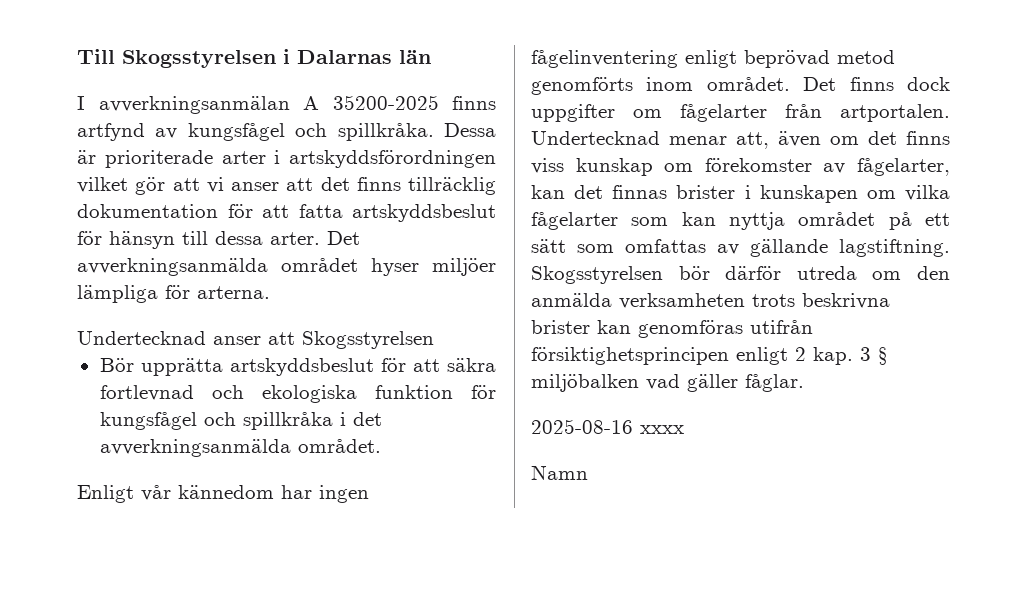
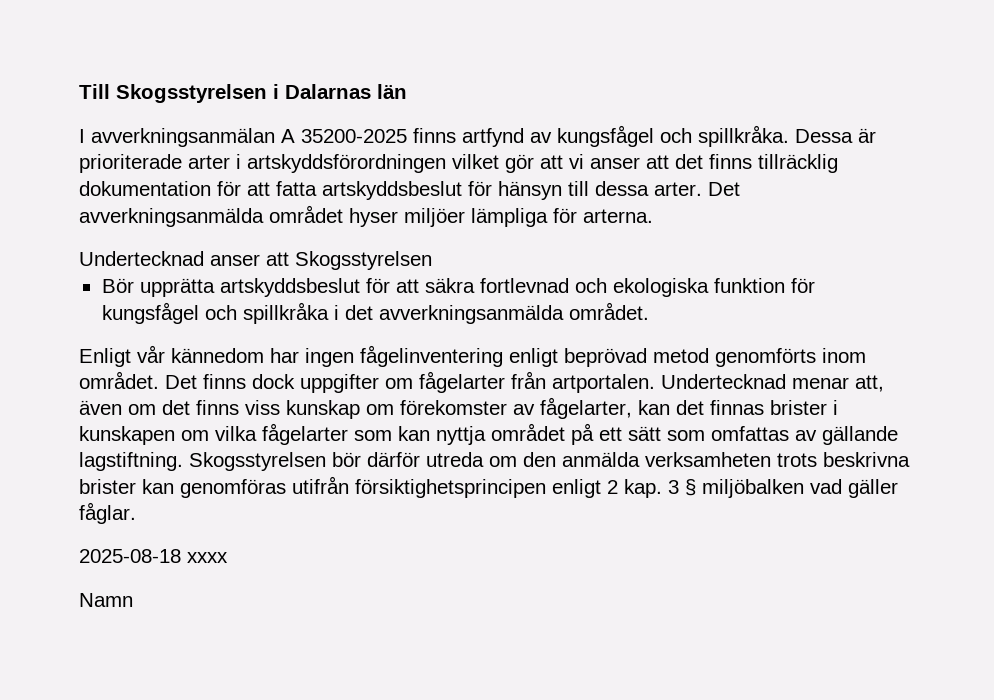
- 2025-08-16 xxxx
+ 2025-08-18 xxxx

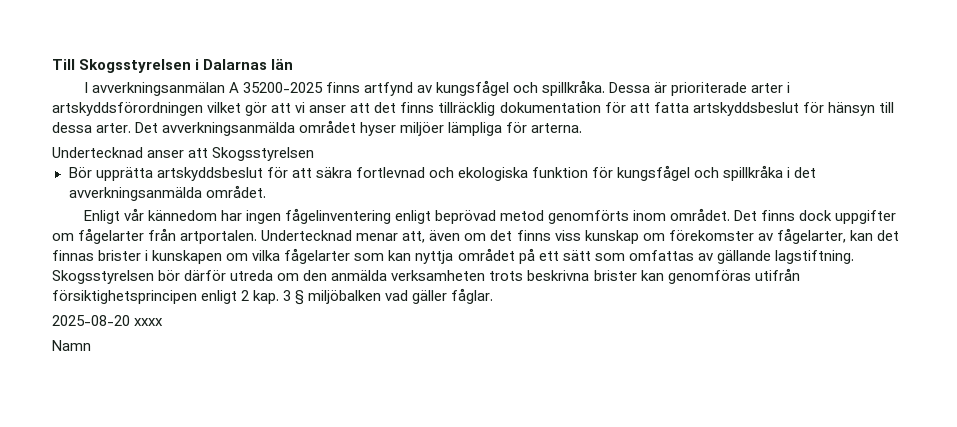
- 2025-08-18 xxxx
+ 2025-08-20 xxxx

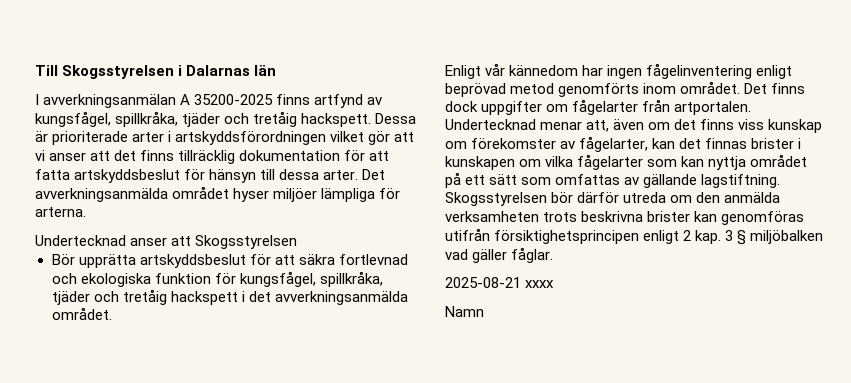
- I avverkningsanmälan A 35200-2025 finns artfynd av kungsfågel och spillkråka.
+ I avverkningsanmälan A 35200-2025 finns artfynd av kungsfågel, spillkråka, tjäder och tretåig hackspett.
- Bör upprätta artskyddsbeslut för att säkra fortlevnad och ekologiska funktion för kungsfågel och spillkråka i det avverkningsanmälda området.
+ Bör upprätta artskyddsbeslut för att säkra fortlevnad och ekologiska funktion för kungsfågel, spillkråka, tjäder och tretåig hackspett i det avverkningsanmälda området.
- 2025-08-20 xxxx
+ 2025-08-21 xxxx

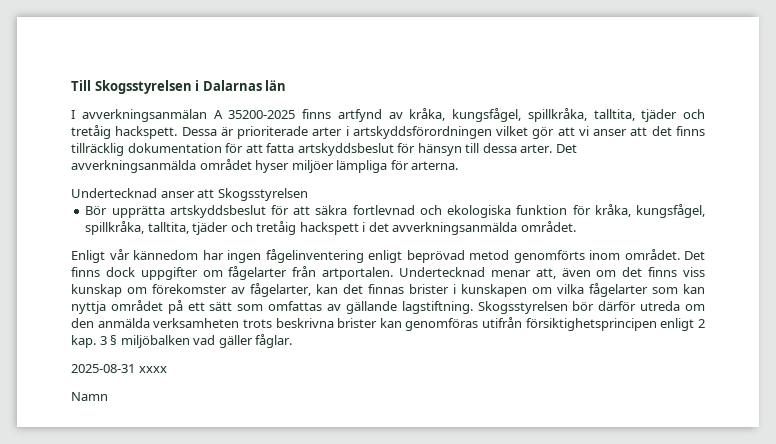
- I avverkningsanmälan A 35200-2025 finns artfynd av kungsfågel, spillkråka, tjäder och tretåig hackspett.
+ I avverkningsanmälan A 35200-2025 finns artfynd av kråka, kungsfågel, spillkråka, talltita, tjäder och tretåig hackspett.
- Bör upprätta artskyddsbeslut för att säkra fortlevnad och ekologiska funktion för kungsfågel, spillkråka, tjäder och tretåig hackspett i det avverkningsanmälda området.
+ Bör upprätta artskyddsbeslut för att säkra fortlevnad och ekologiska funktion för kråka, kungsfågel, spillkråka, talltita, tjäder och tretåig hackspett i det avverkningsanmälda området.
- 2025-08-21 xxxx
+ 2025-08-31 xxxx

